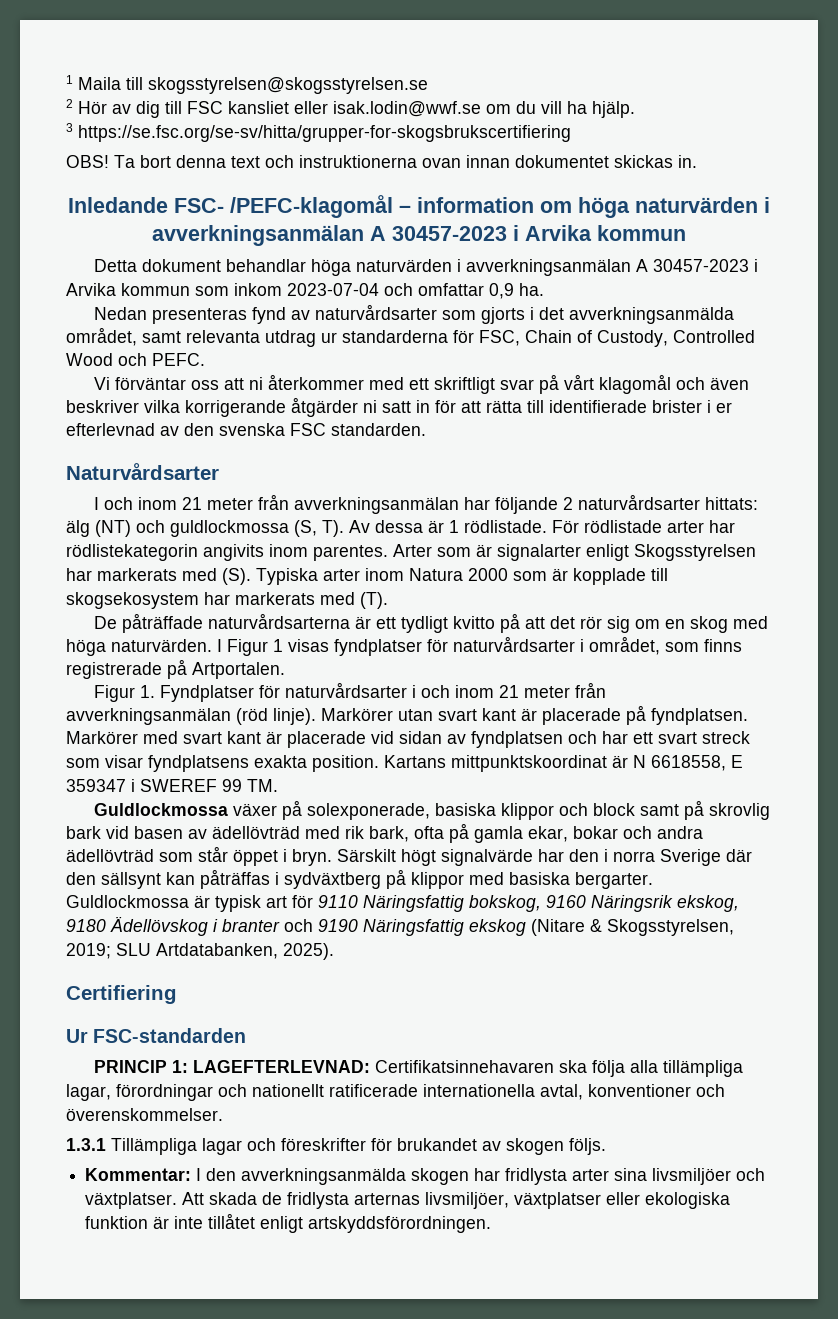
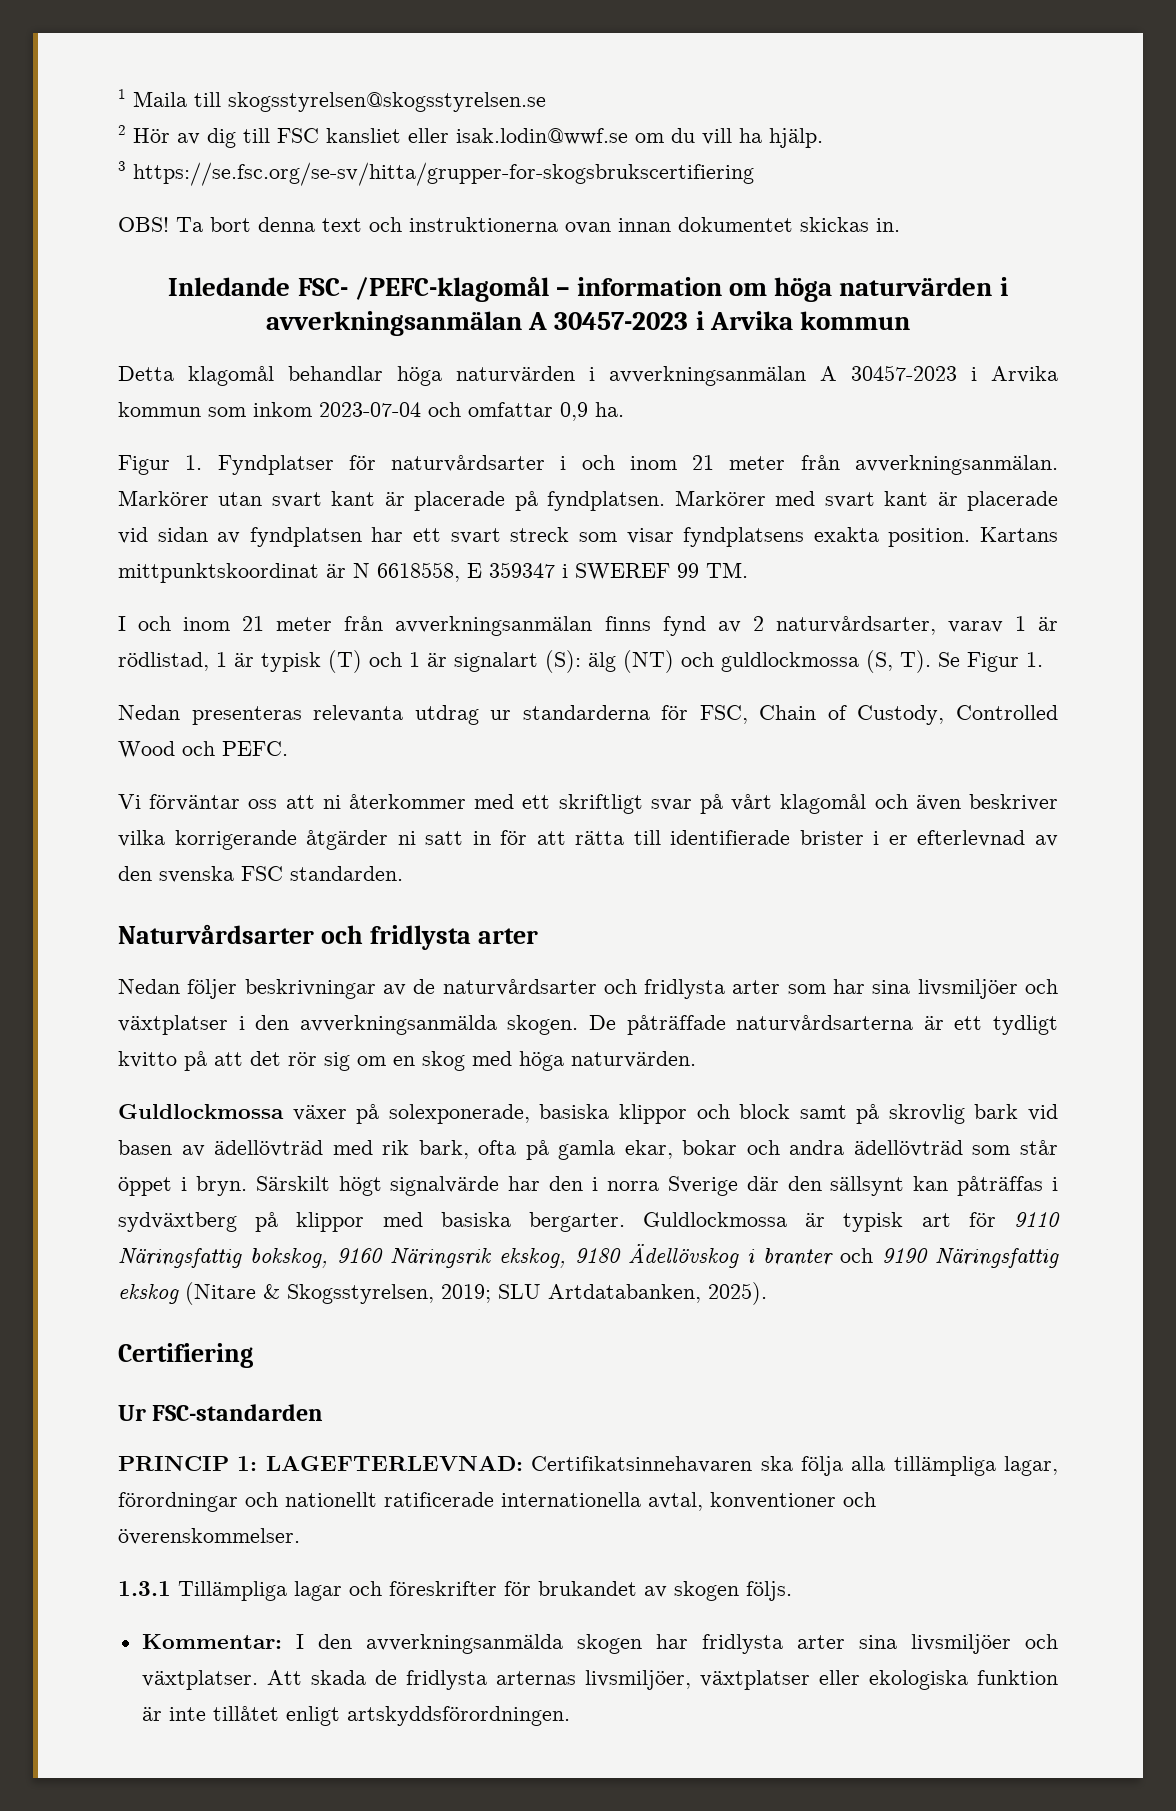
- Detta dokument behandlar höga naturvärden i avverkningsanmälan A 30457-2023 i Arvika kommun som inkom 2023-07-04 och omfattar 0,9 ha.
+ Detta klagomål behandlar höga naturvärden i avverkningsanmälan A 30457-2023 i Arvika kommun som inkom 2023-07-04 och omfattar 0,9 ha.
- Nedan presenteras fynd av naturvårdsarter som gjorts i det avverkningsanmälda området, samt relevanta utdrag ur standarderna för FSC, Chain of Custody, Controlled Wood och PEFC.
+ Figur 1. Fyndplatser för naturvårdsarter i och inom 21 meter från avverkningsanmälan. Markörer utan svart kant är placerade på fyndplatsen. Markörer med svart kant är placerade vid sidan av fyndplatsen har ett svart streck som visar fyndplatsens exakta position. Kartans mittpunktskoordinat är N 6618558, E 359347 i SWEREF 99 TM.
+ I och inom 21 meter från avverkningsanmälan finns fynd av 2 naturvårdsarter, varav 1 är rödlistad, 1 är typisk (T) och 1 är signalart (S): älg (NT) och guldlockmossa (S, T). Se Figur 1.
+ Nedan presenteras relevanta utdrag ur standarderna för FSC, Chain of Custody, Controlled Wood och PEFC.
- Naturvårdsarter
- I och inom 21 meter från avverkningsanmälan har följande 2 naturvårdsarter hittats: älg (NT) och guldlockmossa (S, T). Av dessa är 1 rödlistade. För rödlistade arter har rödlistekategorin angivits inom parentes. Arter som är signalarter enligt Skogsstyrelsen har markerats med (S). Typiska arter inom Natura 2000 som är kopplade till skogsekosystem har markerats med (T).
- De påträffade naturvårdsarterna är ett tydligt kvitto på att det rör sig om en skog med höga naturvärden. I Figur 1 visas fyndplatser för naturvårdsarter i området, som finns registrerade på Artportalen.
- Figur 1. Fyndplatser för naturvårdsarter i och inom 21 meter från avverkningsanmälan (röd linje). Markörer utan svart kant är placerade på fyndplatsen. Markörer med svart kant är placerade vid sidan av fyndplatsen och har ett svart streck som visar fyndplatsens exakta position. Kartans mittpunktskoordinat är N 6618558, E 359347 i SWEREF 99 TM.
+ Naturvårdsarter och fridlysta arter
+ Nedan följer beskrivningar av de naturvårdsarter och fridlysta arter som har sina livsmiljöer och växtplatser i den avverkningsanmälda skogen. De påträffade naturvårdsarterna är ett tydligt kvitto på att det rör sig om en skog med höga naturvärden.

